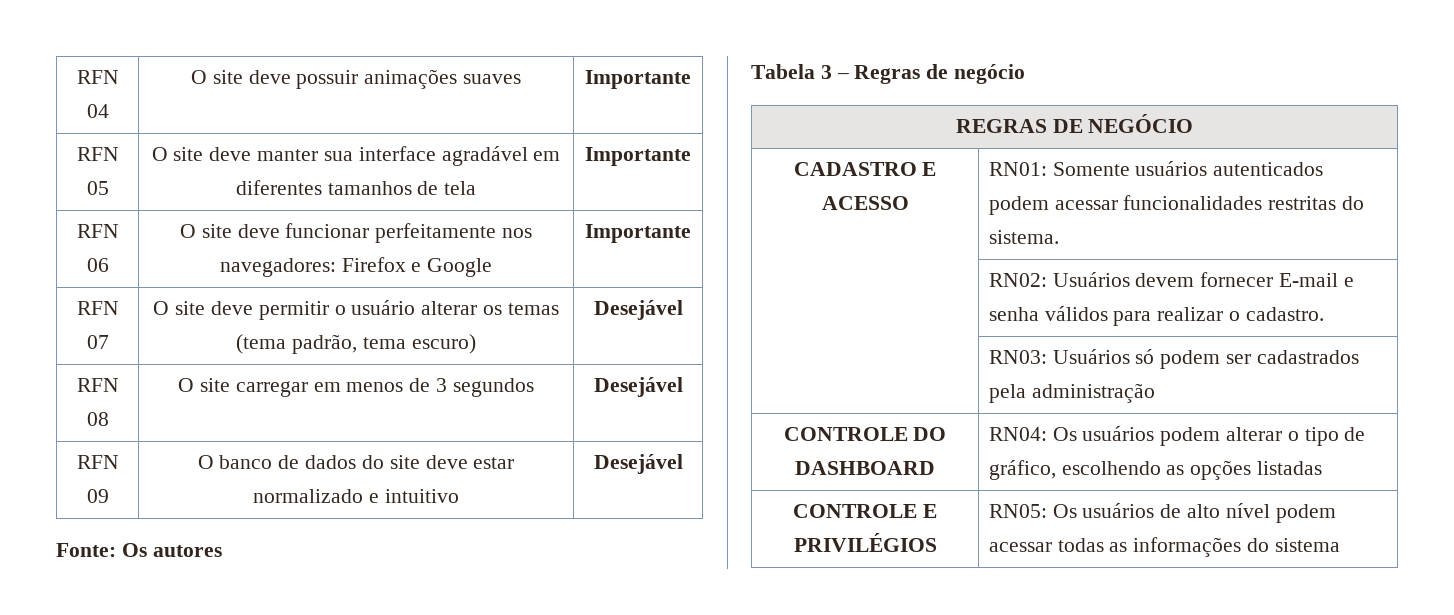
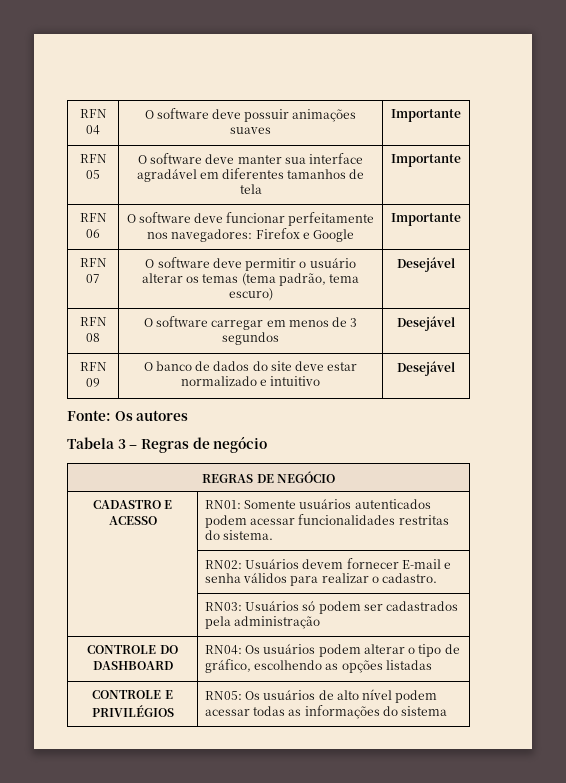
- RFN 04 | O site deve possuir animações suaves | Importante
+ RFN 04 | O software deve possuir animações suaves | Importante
- RFN 05 | O site deve manter sua interface agradável em diferentes tamanhos de tela | Importante
+ RFN 05 | O software deve manter sua interface agradável em diferentes tamanhos de tela | Importante
- RFN 06 | O site deve funcionar perfeitamente nos navegadores: Firefox e Google | Importante
+ RFN 06 | O software deve funcionar perfeitamente nos navegadores: Firefox e Google | Importante
- RFN 07 | O site deve permitir o usuário alterar os temas (tema padrão, tema escuro) | Desejável
+ RFN 07 | O software deve permitir o usuário alterar os temas (tema padrão, tema escuro) | Desejável
- RFN 08 | O site carregar em menos de 3 segundos | Desejável
+ RFN 08 | O software carregar em menos de 3 segundos | Desejável

